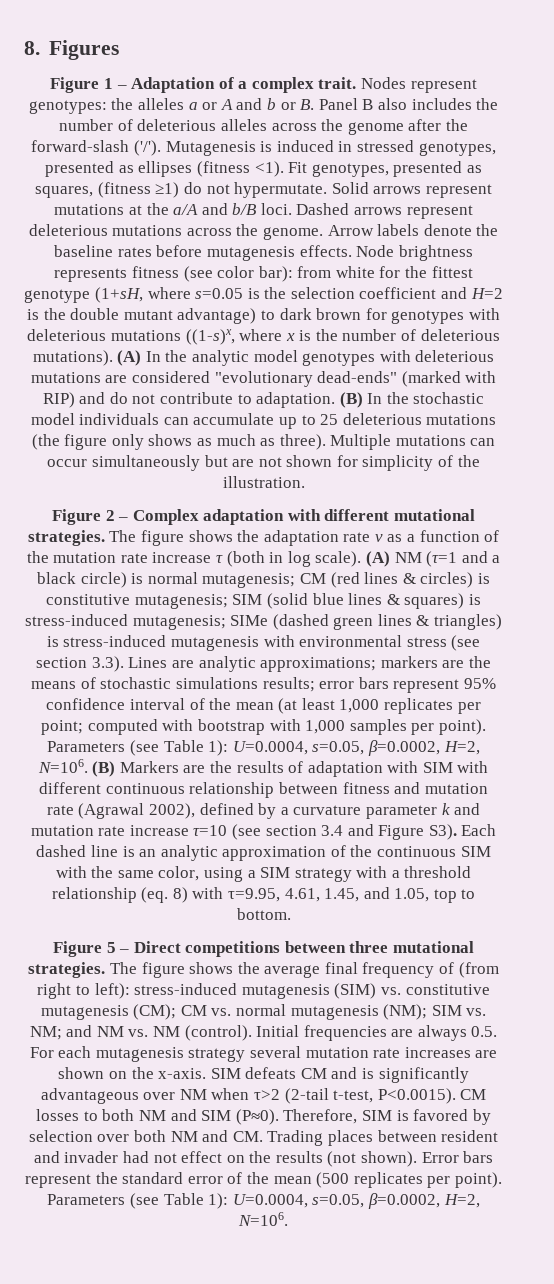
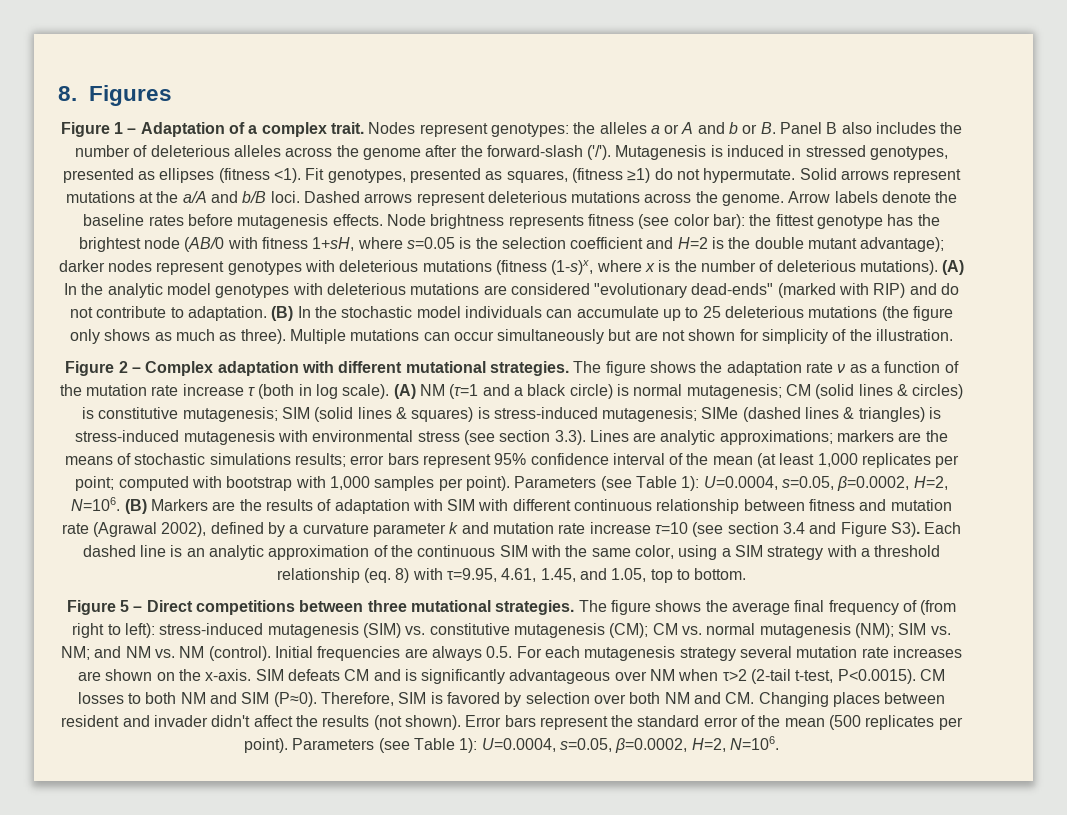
- Node brightness represents fitness (see color bar): from white for the fittest genotype (1+sH, where s=0.05 is the selection coefficient and H=2 is the double mutant advantage) to dark brown for genotypes with deleterious mutations ((1-s)x, where x is the number of deleterious mutations).
+ Node brightness represents fitness (see color bar): the fittest genotype has the brightest node (AB/0 with fitness 1+sH, where s=0.05 is the selection coefficient and H=2 is the double mutant advantage); darker nodes represent genotypes with deleterious mutations (fitness (1-s)x, where x is the number of deleterious mutations).
- CM (red lines & circles) is constitutive mutagenesis;
+ CM (solid lines & circles) is constitutive mutagenesis;
- SIM (solid blue lines & squares) is stress-induced mutagenesis;
+ SIM (solid lines & squares) is stress-induced mutagenesis;
- SIMe (dashed green lines & triangles) is stress-induced mutagenesis with environmental stress (see section 3.3). Lines are analytic approximations;
+ SIMe (dashed lines & triangles) is stress-induced mutagenesis with environmental stress (see section 3.3). Lines are analytic approximations;
- Therefore, SIM is favored by selection over both NM and CM. Trading places between resident and invader had not effect on the results (not shown).
+ Therefore, SIM is favored by selection over both NM and CM. Changing places between resident and invader didn't affect the results (not shown).

